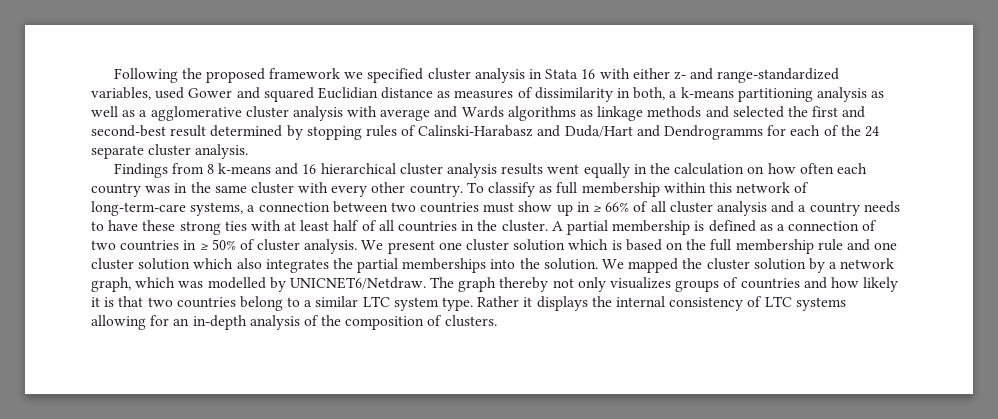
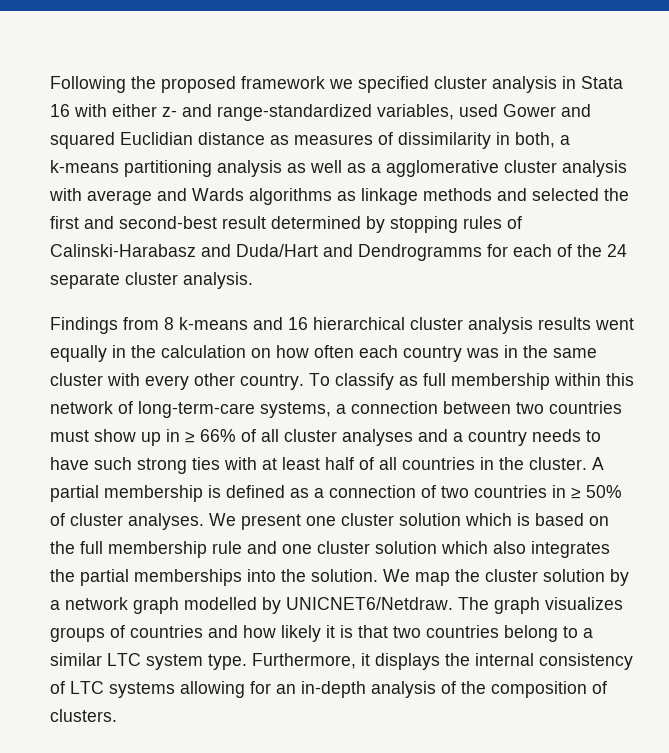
- To classify as full membership within this network of long-term-care systems, a connection between two countries must show up in ≥ 66% of all cluster analysis and a country needs to have these strong ties with at least half of all countries in the cluster.
+ To classify as full membership within this network of long-term-care systems, a connection between two countries must show up in ≥ 66% of all cluster analyses and a country needs to have such strong ties with at least half of all countries in the cluster.
- A partial membership is defined as a connection of two countries in ≥ 50% of cluster analysis.
+ A partial membership is defined as a connection of two countries in ≥ 50% of cluster analyses.
- We mapped the cluster solution by a network graph, which was modelled by UNICNET6/Netdraw.
+ We map the cluster solution by a network graph modelled by UNICNET6/Netdraw.
- The graph thereby not only visualizes groups of countries and how likely it is that two countries belong to a similar LTC system type.
+ The graph visualizes groups of countries and how likely it is that two countries belong to a similar LTC system type.
- Rather it displays the internal consistency of LTC systems allowing for an in-depth analysis of the composition of clusters.
+ Furthermore, it displays the internal consistency of LTC systems allowing for an in-depth analysis of the composition of clusters.

